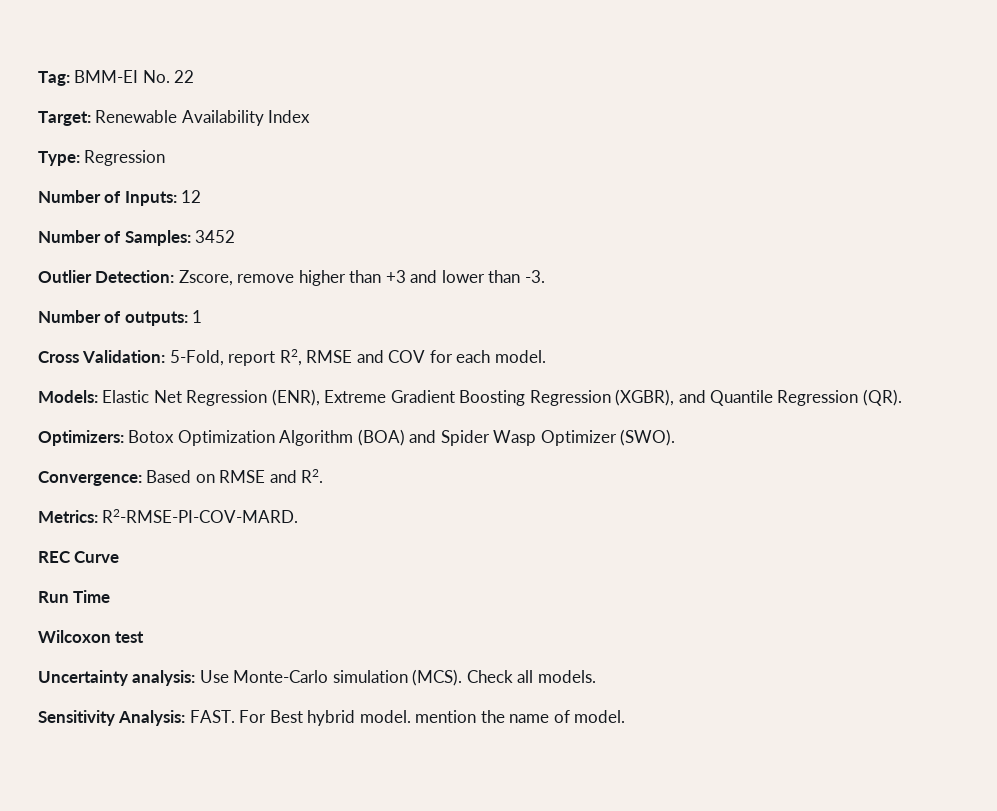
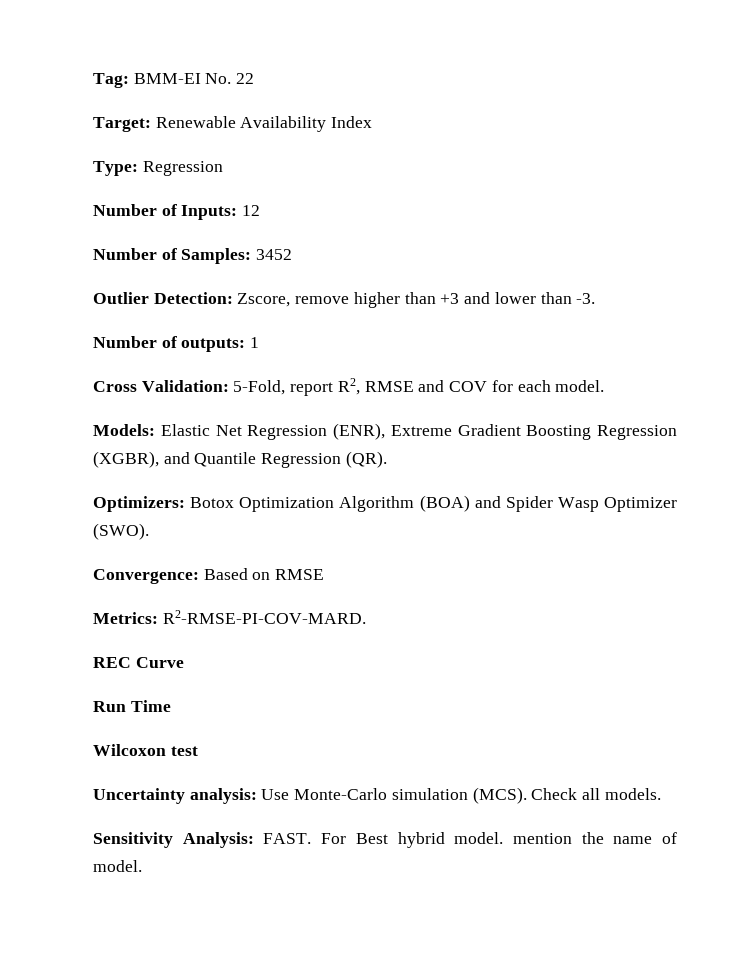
- Convergence: Based on RMSE and R2.
+ Convergence: Based on RMSE

